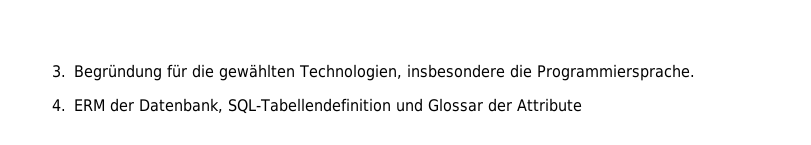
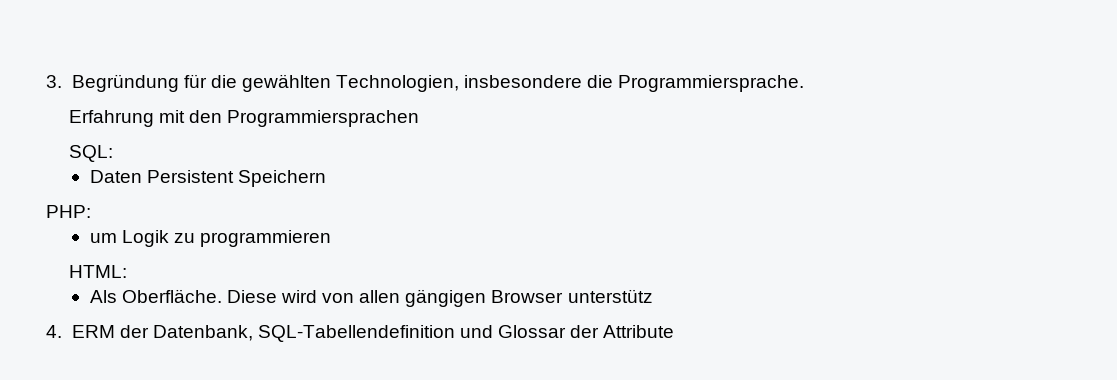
+ Erfahrung mit den Programmiersprachen
+ SQL:
+ Daten Persistent Speichern
+ PHP:
+ um Logik zu programmieren
+ HTML:
+ Als Oberfläche. Diese wird von allen gängigen Browser unterstütz

